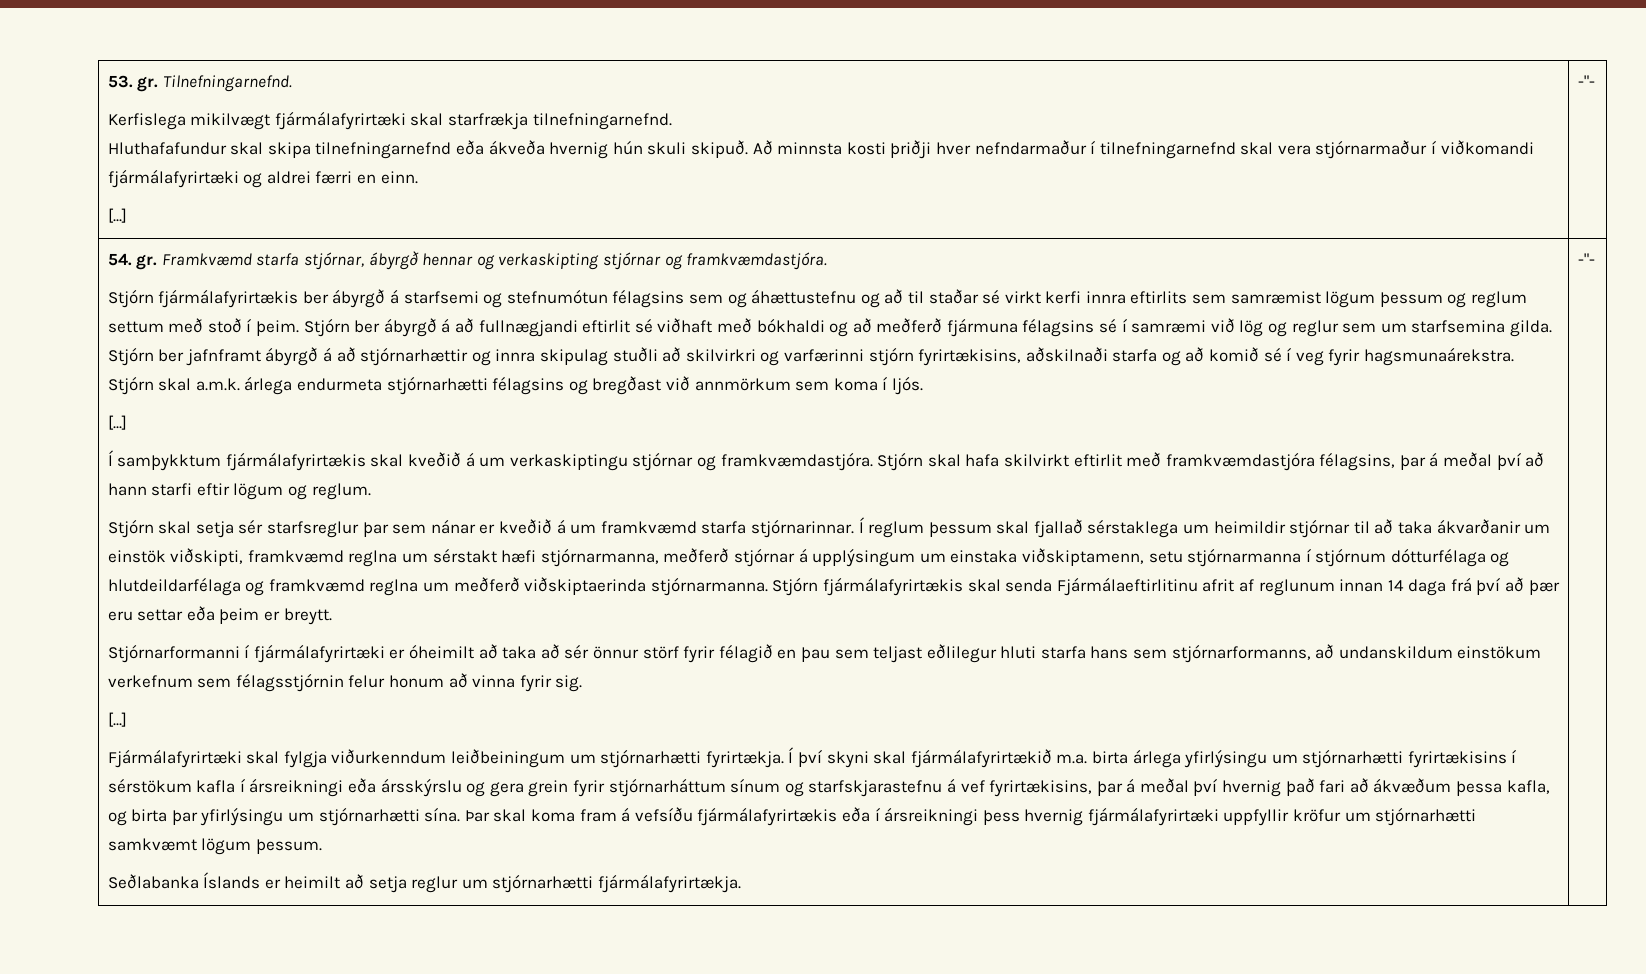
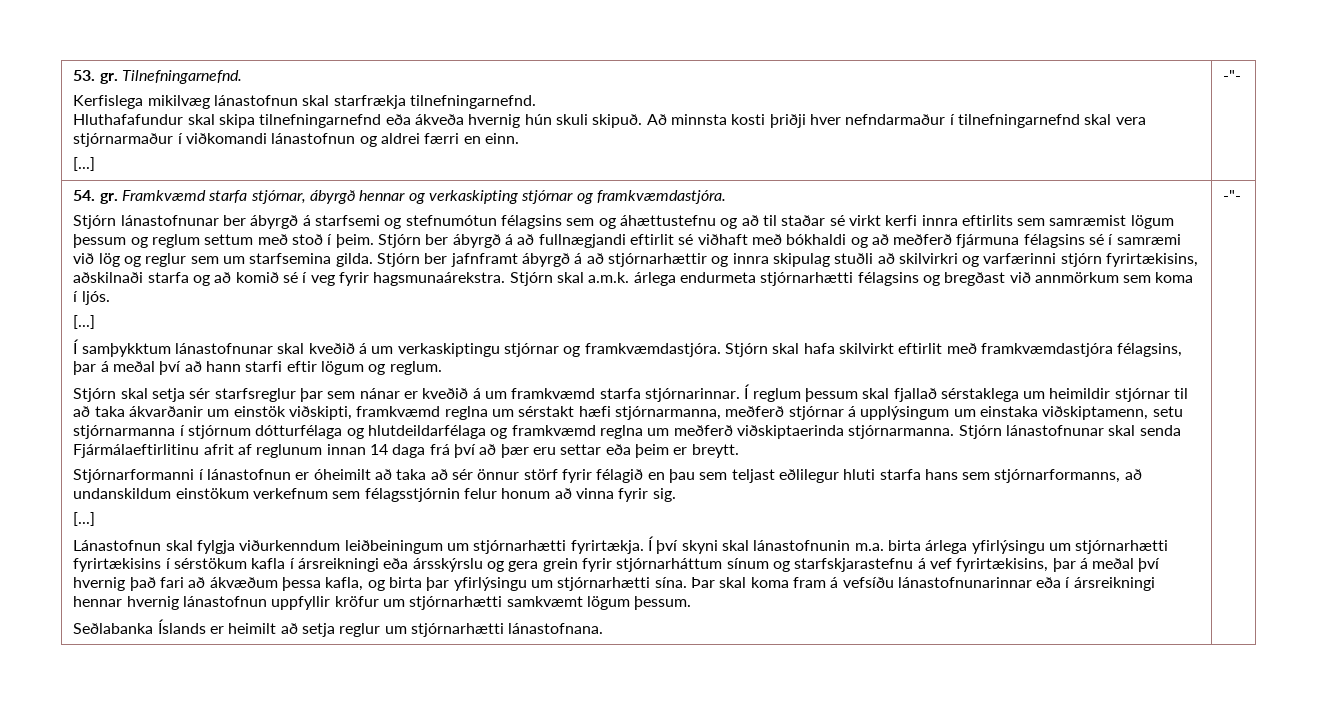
  53. gr. Tilnefningarnefnd.
- Kerfislega mikilvægt fjármálafyrirtæki skal starfrækja tilnefningarnefnd.
- Hluthafafundur skal skipa tilnefningarnefnd eða ákveða hvernig hún skuli skipuð. Að minnsta kosti þriðji hver nefndarmaður í tilnefningarnefnd skal vera stjórnarmaður í viðkomandi fjármálafyrirtæki og aldrei færri en einn.
+ Kerfislega mikilvæg lánastofnun skal starfrækja tilnefningarnefnd.
+ Hluthafafundur skal skipa tilnefningarnefnd eða ákveða hvernig hún skuli skipuð. Að minnsta kosti þriðji hver nefndarmaður í tilnefningarnefnd skal vera stjórnarmaður í viðkomandi lánastofnun og aldrei færri en einn.
- Stjórn fjármálafyrirtækis ber ábyrgð á starfsemi og stefnumótun félagsins sem og áhættustefnu og að til staðar sé virkt kerfi innra eftirlits sem samræmist lögum þessum og reglum settum með stoð í þeim.
+ Stjórn lánastofnunar ber ábyrgð á starfsemi og stefnumótun félagsins sem og áhættustefnu og að til staðar sé virkt kerfi innra eftirlits sem samræmist lögum þessum og reglum settum með stoð í þeim.
- Í samþykktum fjármálafyrirtækis skal kveðið á um verkaskiptingu stjórnar og framkvæmdastjóra.
+ Í samþykktum lánastofnunar skal kveðið á um verkaskiptingu stjórnar og framkvæmdastjóra.
- Stjórn fjármálafyrirtækis skal senda Fjármálaeftirlitinu afrit af reglunum innan 14 daga frá því að þær eru settar eða þeim er breytt.
+ Stjórn lánastofnunar skal senda Fjármálaeftirlitinu afrit af reglunum innan 14 daga frá því að þær eru settar eða þeim er breytt.
- Stjórnarformanni í fjármálafyrirtæki er óheimilt að taka að sér önnur störf fyrir félagið en þau sem teljast eðlilegur hluti starfa hans sem stjórnarformanns, að undanskildum einstökum verkefnum sem félagsstjórnin felur honum að vinna fyrir sig.
+ Stjórnarformanni í lánastofnun er óheimilt að taka að sér önnur störf fyrir félagið en þau sem teljast eðlilegur hluti starfa hans sem stjórnarformanns, að undanskildum einstökum verkefnum sem félagsstjórnin felur honum að vinna fyrir sig.
- Fjármálafyrirtæki skal fylgja viðurkenndum leiðbeiningum um stjórnarhætti fyrirtækja.
+ Lánastofnun skal fylgja viðurkenndum leiðbeiningum um stjórnarhætti fyrirtækja.
- Í því skyni skal fjármálafyrirtækið m.a. birta árlega yfirlýsingu um stjórnarhætti fyrirtækisins í sérstökum kafla í ársreikningi eða ársskýrslu og gera grein fyrir stjórnarháttum sínum og starfskjarastefnu á vef fyrirtækisins, þar á meðal því hvernig það fari að ákvæðum þessa kafla, og birta þar yfirlýsingu um stjórnarhætti sína.
+ Í því skyni skal lánastofnunin m.a. birta árlega yfirlýsingu um stjórnarhætti fyrirtækisins í sérstökum kafla í ársreikningi eða ársskýrslu og gera grein fyrir stjórnarháttum sínum og starfskjarastefnu á vef fyrirtækisins, þar á meðal því hvernig það fari að ákvæðum þessa kafla, og birta þar yfirlýsingu um stjórnarhætti sína.
- Þar skal koma fram á vefsíðu fjármálafyrirtækis eða í ársreikningi þess hvernig fjármálafyrirtæki uppfyllir kröfur um stjórnarhætti samkvæmt lögum þessum.
+ Þar skal koma fram á vefsíðu lánastofnunarinnar eða í ársreikningi hennar hvernig lánastofnun uppfyllir kröfur um stjórnarhætti samkvæmt lögum þessum.
- Seðlabanka Íslands er heimilt að setja reglur um stjórnarhætti fjármálafyrirtækja.
+ Seðlabanka Íslands er heimilt að setja reglur um stjórnarhætti lánastofnana.

